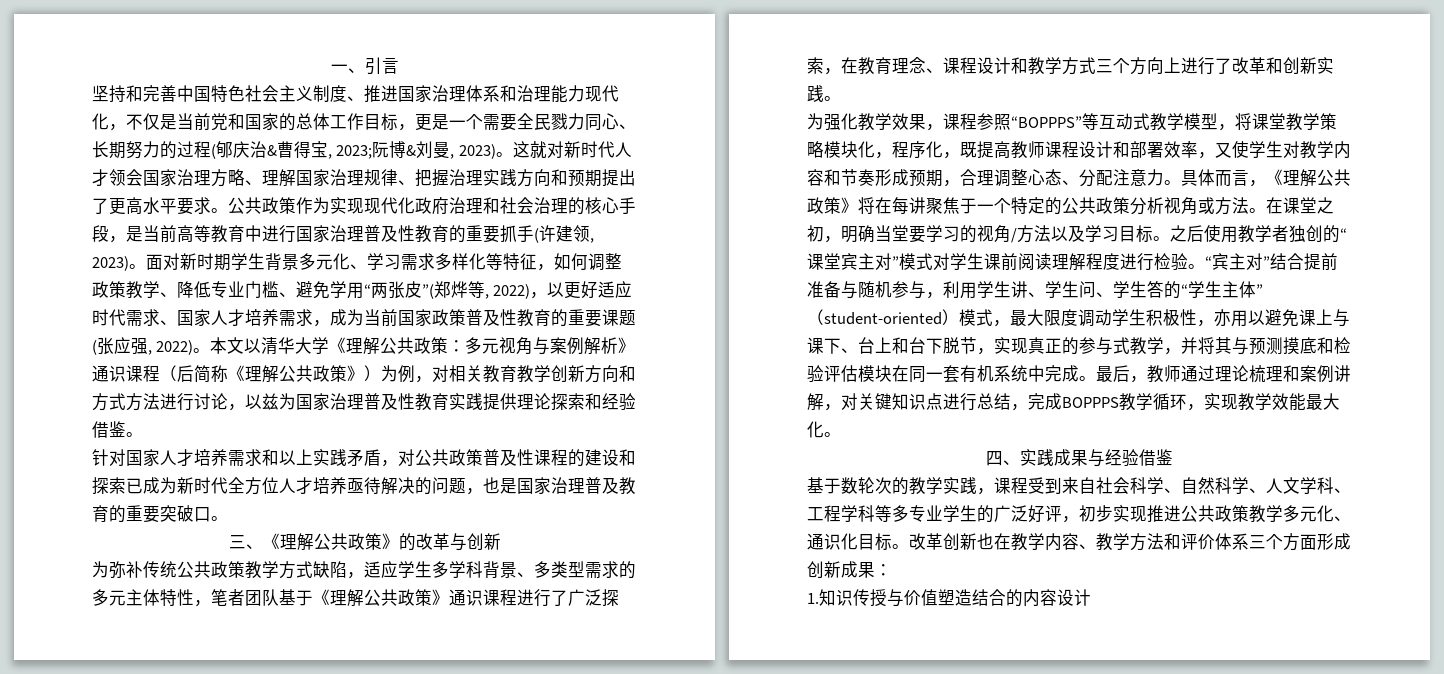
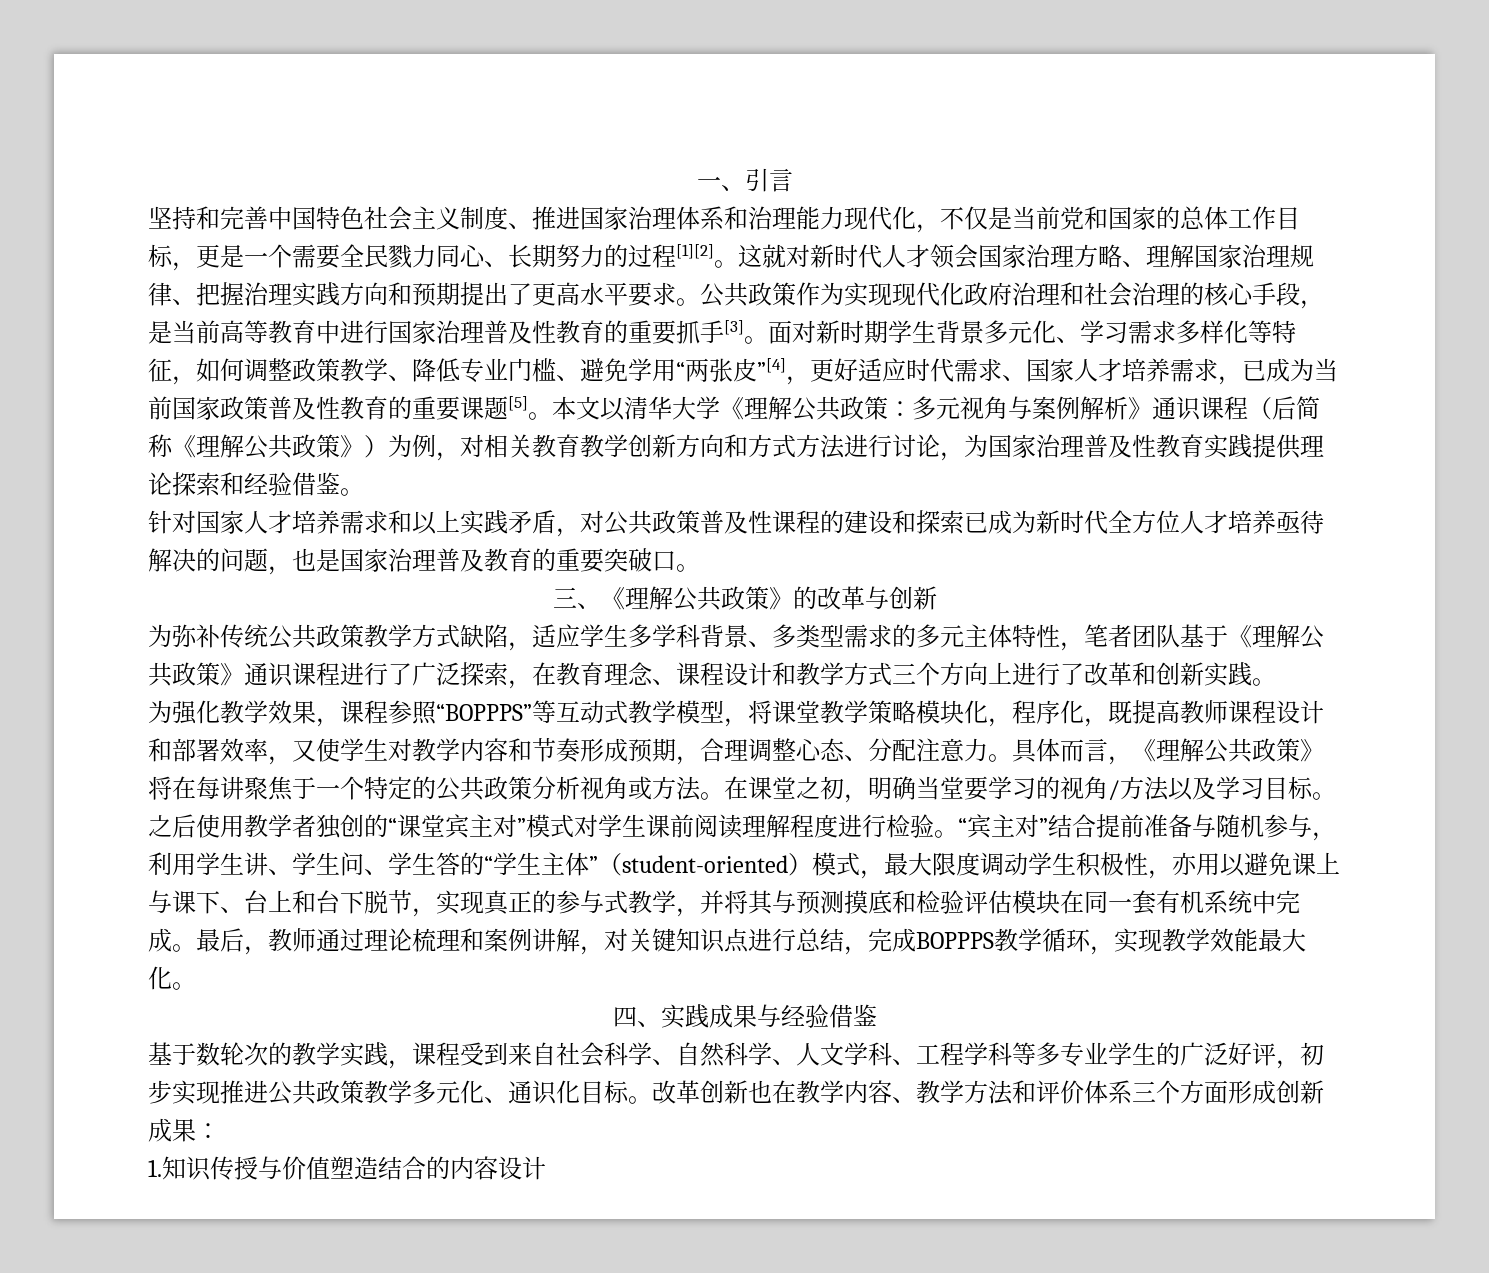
- 坚持和完善中国特色社会主义制度、推进国家治理体系和治理能力现代化，不仅是当前党和国家的总体工作目标，更是一个需要全民戮力同心、长期努力的过程(郇庆治&曹得宝, 2023;阮博&刘曼, 2023)。
+ 坚持和完善中国特色社会主义制度、推进国家治理体系和治理能力现代化，不仅是当前党和国家的总体工作目标，更是一个需要全民戮力同心、长期努力的过程[1][2]。
- 公共政策作为实现现代化政府治理和社会治理的核心手段，是当前高等教育中进行国家治理普及性教育的重要抓手(许建领, 2023)。
+ 公共政策作为实现现代化政府治理和社会治理的核心手段，是当前高等教育中进行国家治理普及性教育的重要抓手[3]。
- 面对新时期学生背景多元化、学习需求多样化等特征，如何调整政策教学、降低专业门槛、避免学用“两张皮”(郑烨等, 2022)，以更好适应时代需求、国家人才培养需求，成为当前国家政策普及性教育的重要课题(张应强, 2022)。
+ 面对新时期学生背景多元化、学习需求多样化等特征，如何调整政策教学、降低专业门槛、避免学用“两张皮”[4]，更好适应时代需求、国家人才培养需求，已成为当前国家政策普及性教育的重要课题[5]。
- 本文以清华大学《理解公共政策：多元视角与案例解析》通识课程（后简称《理解公共政策》）为例，对相关教育教学创新方向和方式方法进行讨论，以兹为国家治理普及性教育实践提供理论探索和经验借鉴。
+ 本文以清华大学《理解公共政策：多元视角与案例解析》通识课程（后简称《理解公共政策》）为例，对相关教育教学创新方向和方式方法进行讨论，为国家治理普及性教育实践提供理论探索和经验借鉴。

